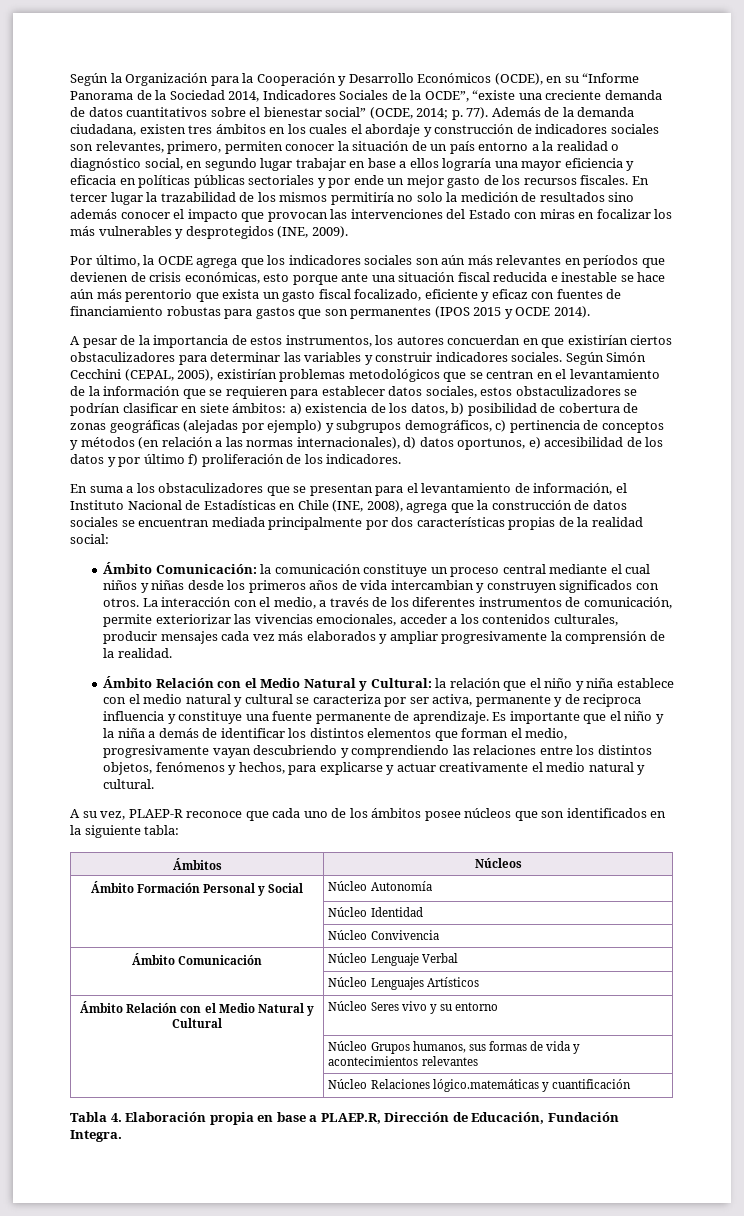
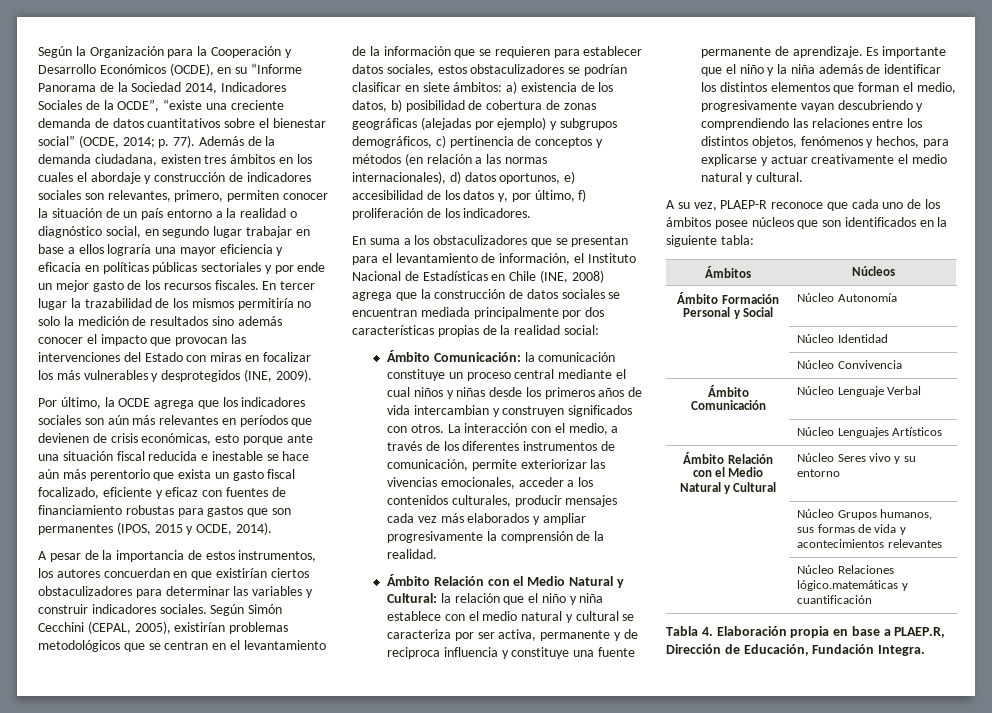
- Por último, la OCDE agrega que los indicadores sociales son aún más relevantes en períodos que devienen de crisis económicas, esto porque ante una situación fiscal reducida e inestable se hace aún más perentorio que exista un gasto fiscal focalizado, eficiente y eficaz con fuentes de financiamiento robustas para gastos que son permanentes (IPOS 2015 y OCDE 2014).
+ Por último, la OCDE agrega que los indicadores sociales son aún más relevantes en períodos que devienen de crisis económicas, esto porque ante una situación fiscal reducida e inestable se hace aún más perentorio que exista un gasto fiscal focalizado, eficiente y eficaz con fuentes de financiamiento robustas para gastos que son permanentes (IPOS, 2015 y OCDE, 2014).
- a) existencia de los datos, b) posibilidad de cobertura de zonas geográficas (alejadas por ejemplo) y subgrupos demográficos, c) pertinencia de conceptos y métodos (en relación a las normas internacionales), d) datos oportunos, e) accesibilidad de los datos y por último f) proliferación de los indicadores.
+ a) existencia de los datos, b) posibilidad de cobertura de zonas geográficas (alejadas por ejemplo) y subgrupos demográficos, c) pertinencia de conceptos y métodos (en relación a las normas internacionales), d) datos oportunos, e) accesibilidad de los datos y, por último, f) proliferación de los indicadores.
- En suma a los obstaculizadores que se presentan para el levantamiento de información, el Instituto Nacional de Estadísticas en Chile (INE, 2008), agrega que la construcción de datos sociales se encuentran mediada principalmente por dos características propias de la realidad social:
+ En suma a los obstaculizadores que se presentan para el levantamiento de información, el Instituto Nacional de Estadísticas en Chile (INE, 2008) agrega que la construcción de datos sociales se encuentran mediada principalmente por dos características propias de la realidad social:
- Es importante que el niño y la niña a demás de identificar los distintos elementos que forman el medio, progresivamente vayan descubriendo y comprendiendo las relaciones entre los distintos objetos, fenómenos y hechos, para explicarse y actuar creativamente el medio natural y cultural.
+ Es importante que el niño y la niña además de identificar los distintos elementos que forman el medio, progresivamente vayan descubriendo y comprendiendo las relaciones entre los distintos objetos, fenómenos y hechos, para explicarse y actuar creativamente el medio natural y cultural.

